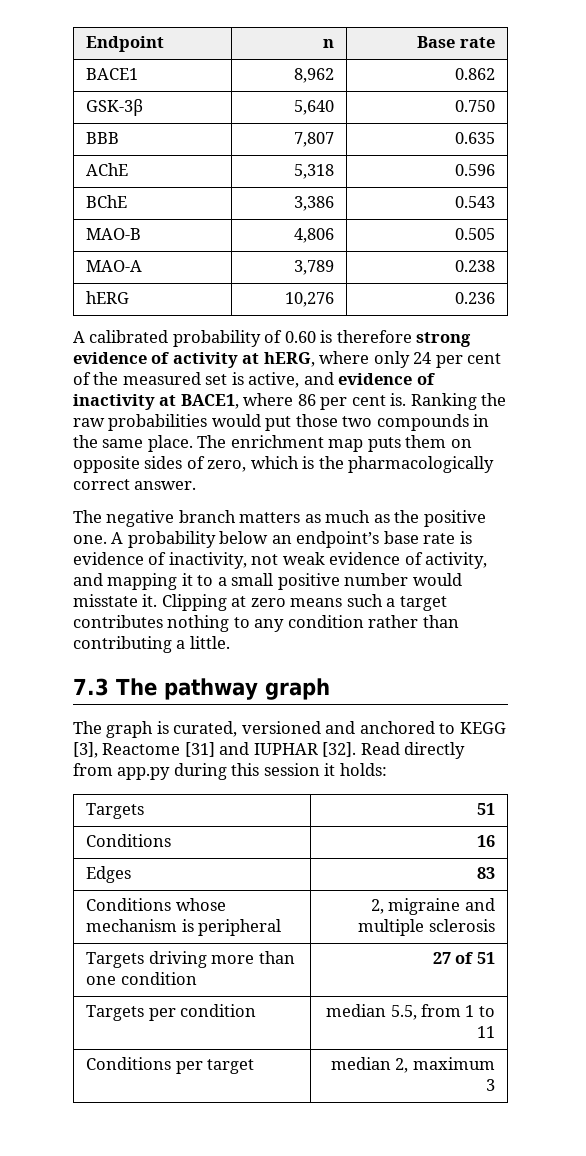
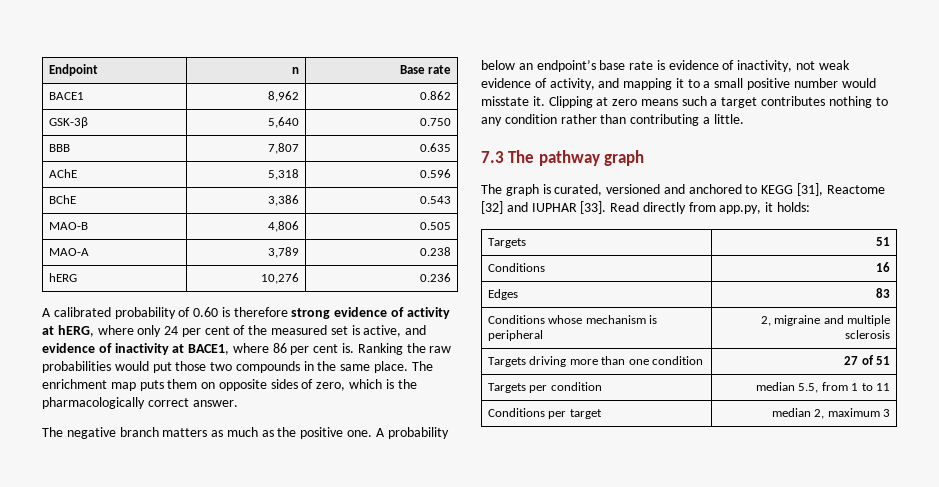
- The graph is curated, versioned and anchored to KEGG [3], Reactome [31] and IUPHAR [32].
+ The graph is curated, versioned and anchored to KEGG [31], Reactome [32] and IUPHAR [33].
- Read directly from app.py during this session it holds:
+ Read directly from app.py, it holds:

